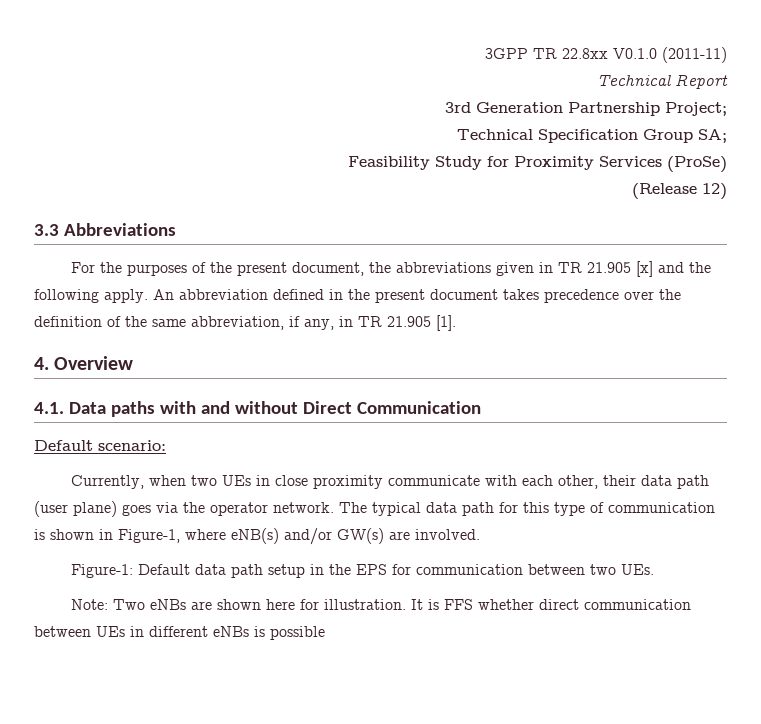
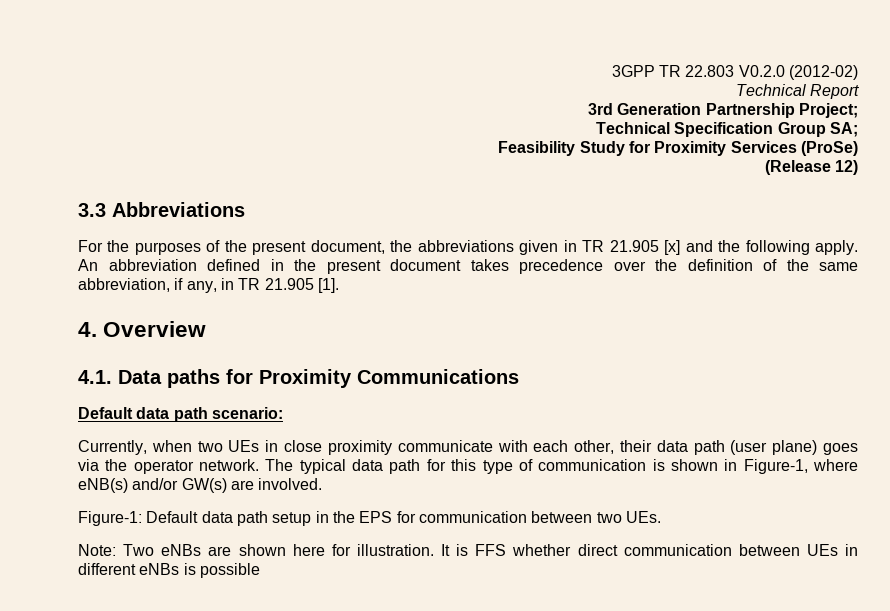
- 3GPP TR 22.8xx V0.1.0 (2011-11)
+ 3GPP TR 22.803 V0.2.0 (2012-02)
- 4.1. Data paths with and without Direct Communication
- Default scenario:
+ 4.1. Data paths for Proximity Communications
+ Default data path scenario:

